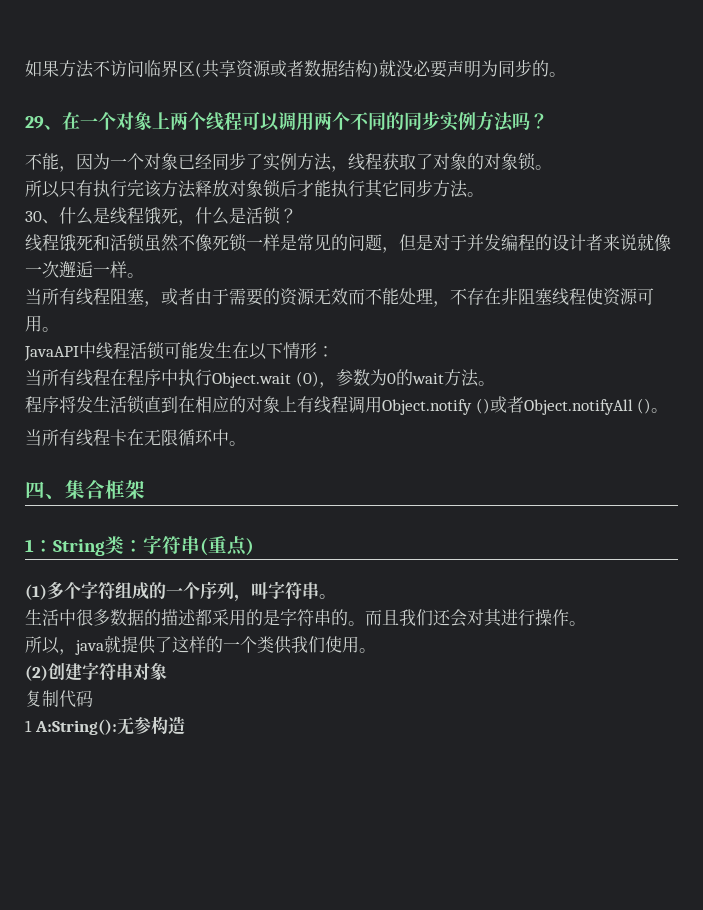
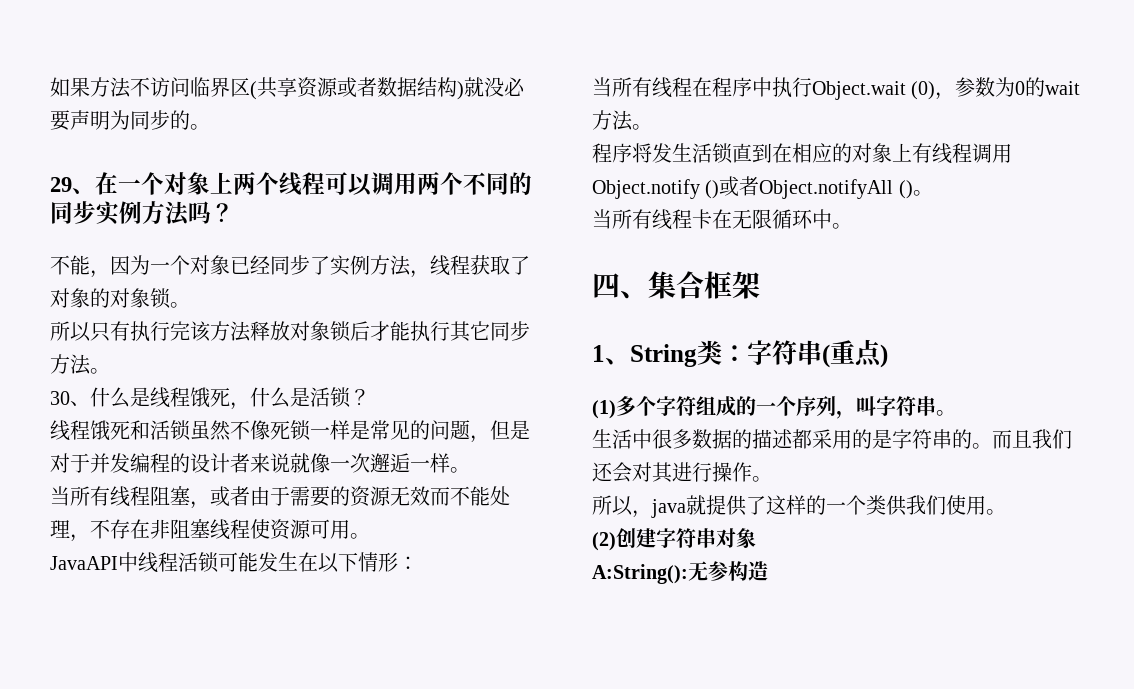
- 1：String类：字符串(重点)
+ 1、String类：字符串(重点)
- 复制代码
- 1 A:String():无参构造
+ A:String():无参构造

